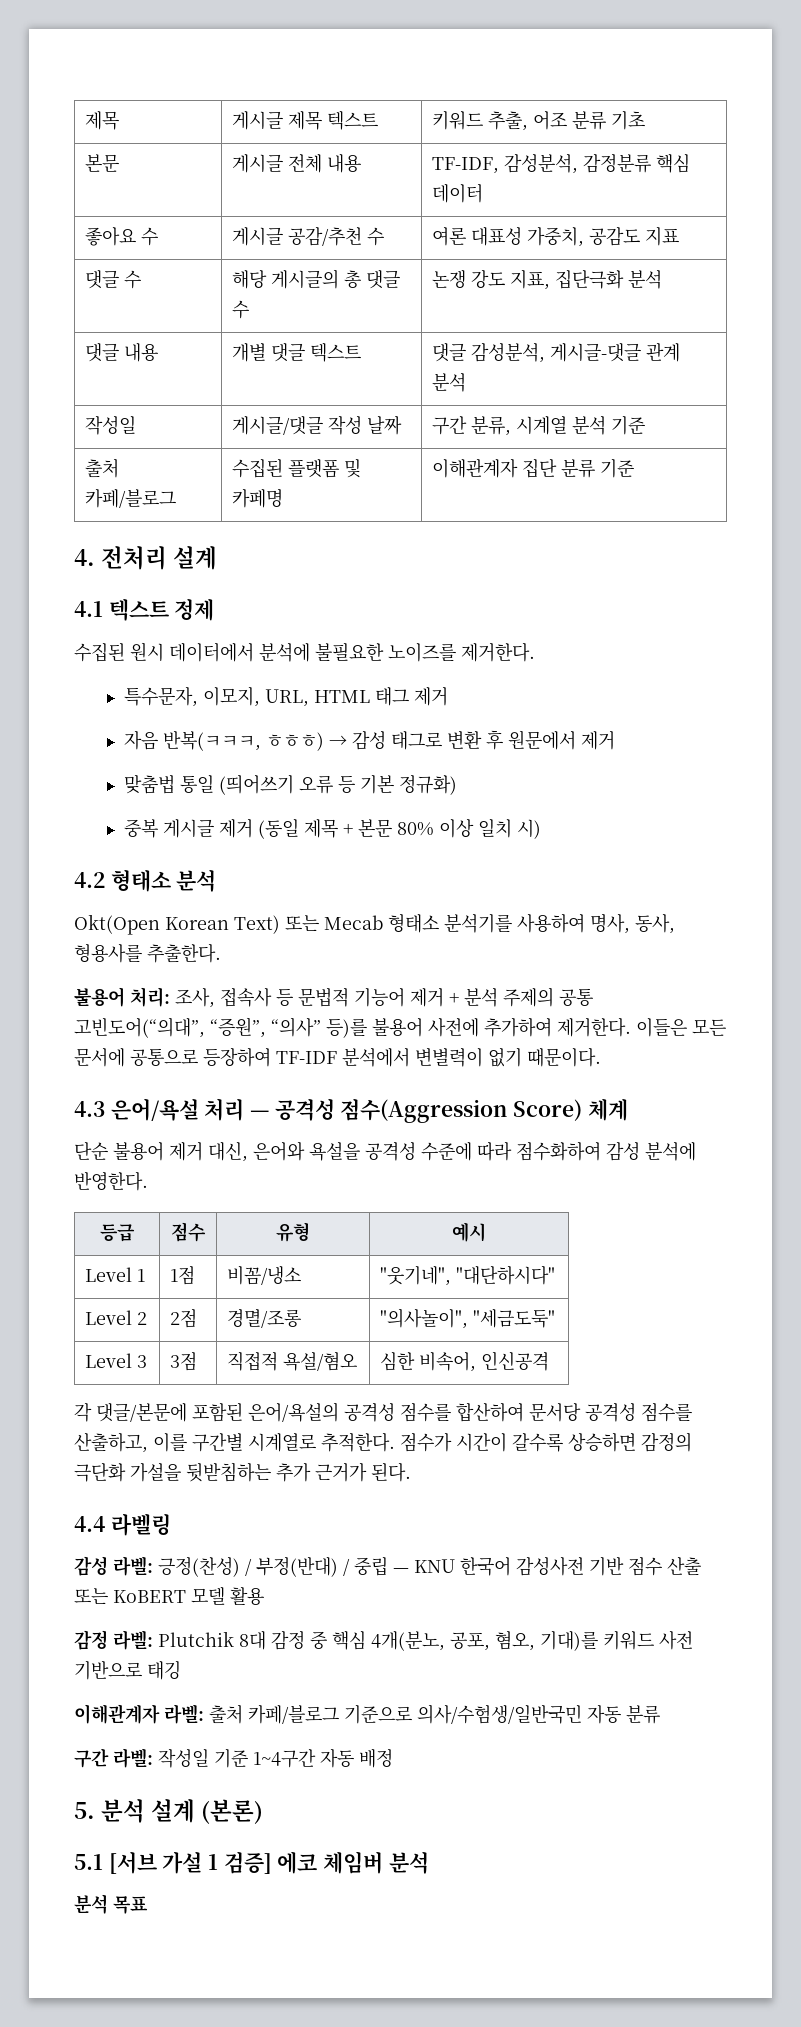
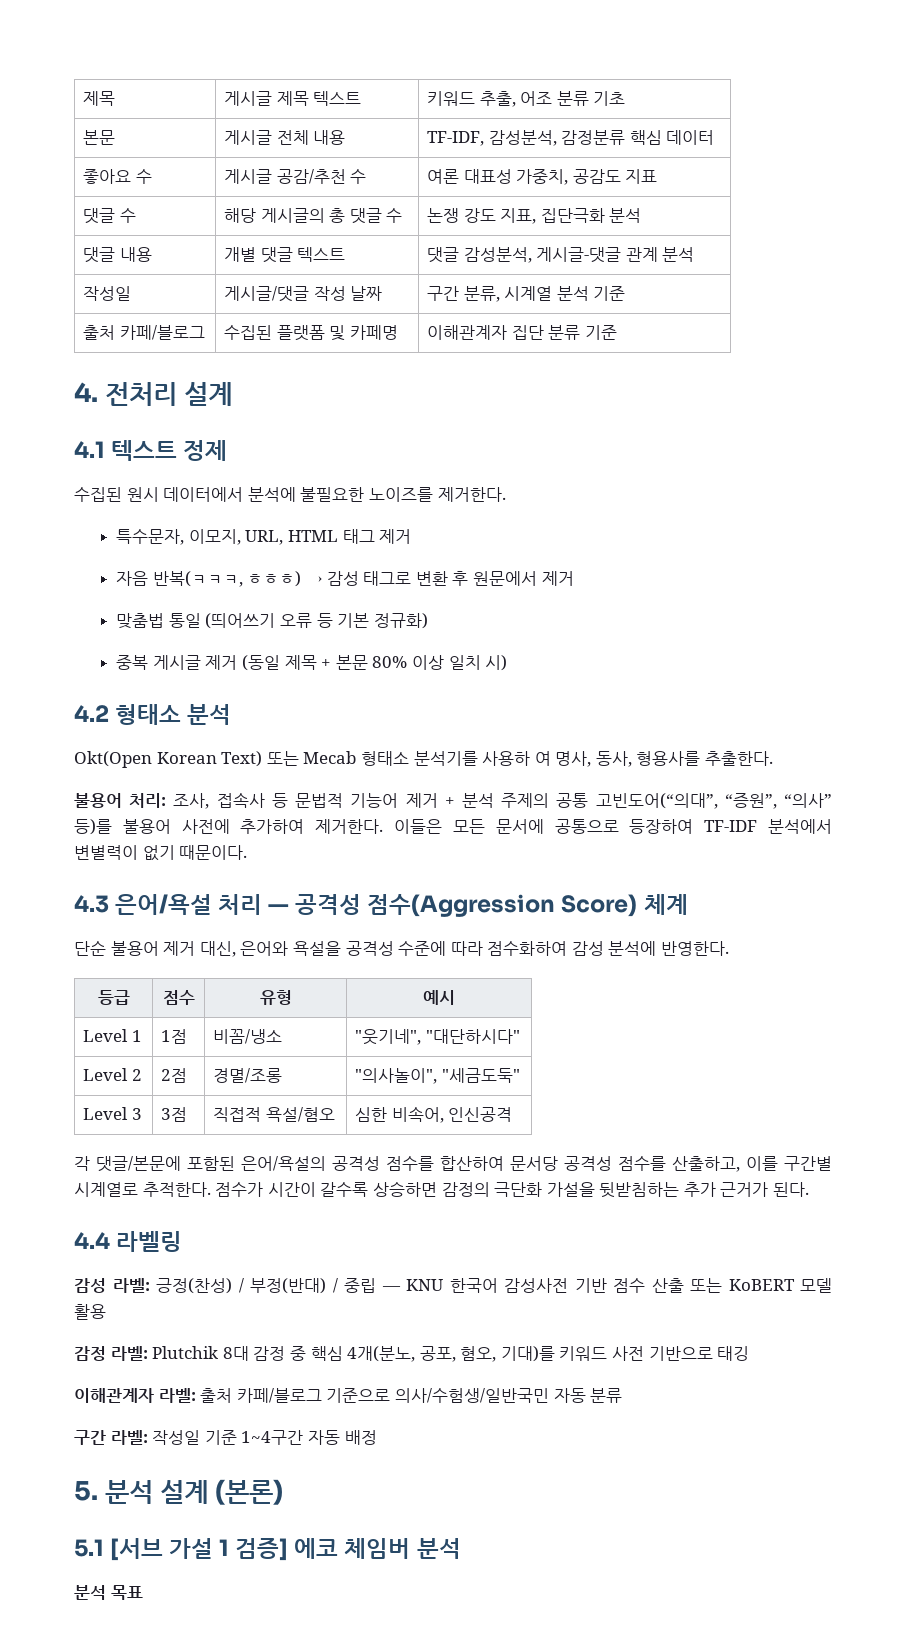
- Okt(Open Korean Text) 또는 Mecab 형태소 분석기를 사용하여 명사, 동사, 형용사를 추출한다.
+ Okt(Open Korean Text) 또는 Mecab 형태소 분석기를 사용하 여 명사, 동사, 형용사를 추출한다.

